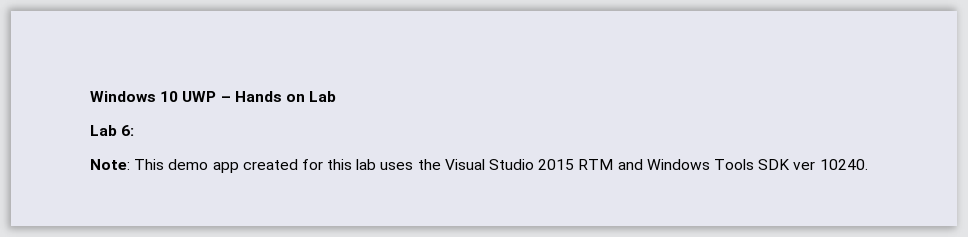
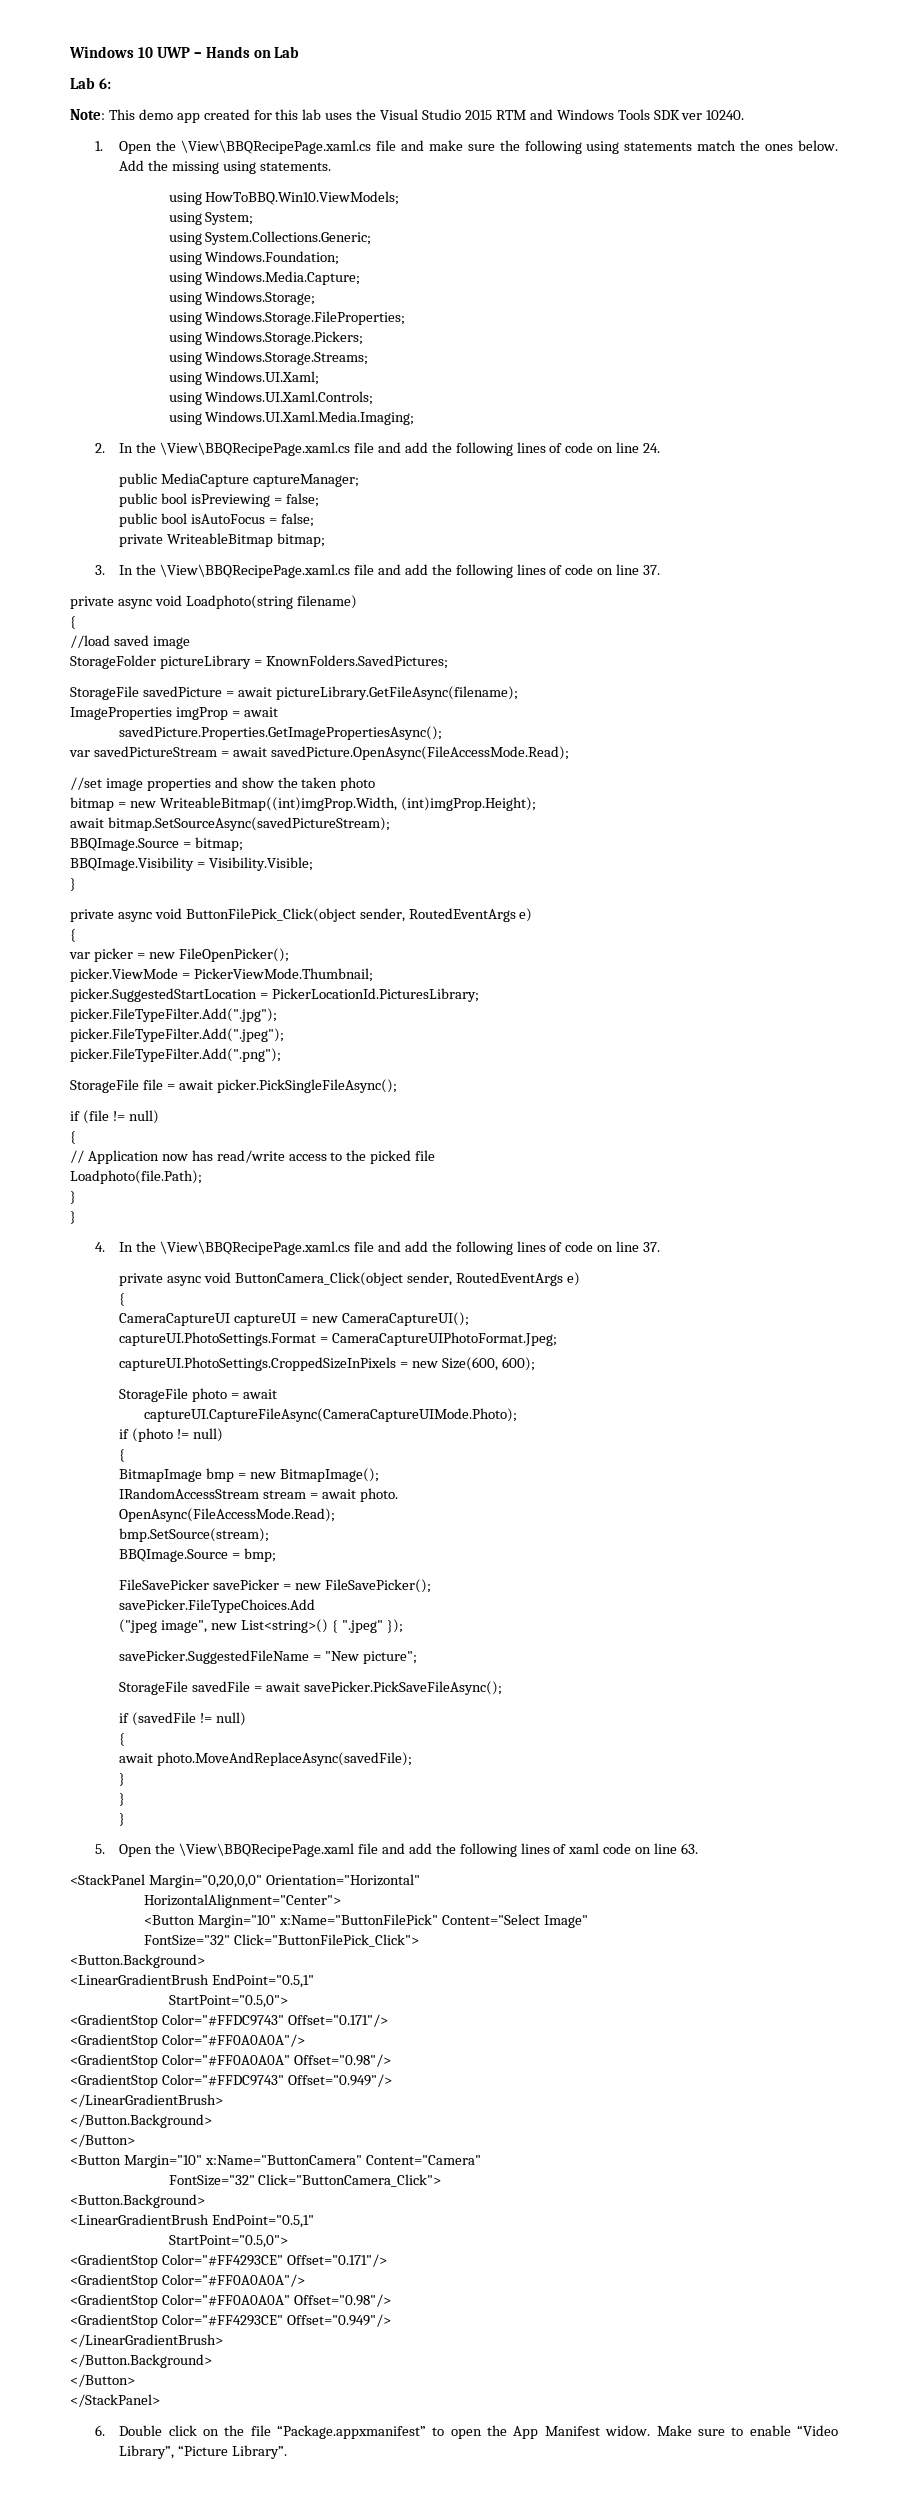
+ 1. Open the \View\BBQRecipePage.xaml.cs file and make sure the following using statements match the ones below. Add the missing using statements.
+ using HowToBBQ.Win10.ViewModels;
+ using System;
+ using System.Collections.Generic;
+ using Windows.Foundation;
+ using Windows.Media.Capture;
+ using Windows.Storage;
+ using Windows.Storage.FileProperties;
+ using Windows.Storage.Pickers;
+ using Windows.Storage.Streams;
+ using Windows.UI.Xaml;
+ using Windows.UI.Xaml.Controls;
+ using Windows.UI.Xaml.Media.Imaging;
+ 2. In the \View\BBQRecipePage.xaml.cs file and add the following lines of code on line 24.
+ public MediaCapture captureManager;
+ public bool isPreviewing = false;
+ public bool isAutoFocus = false;
+ private WriteableBitmap bitmap;
+ 3. In the \View\BBQRecipePage.xaml.cs file and add the following lines of code on line 37.
+ private async void Loadphoto(string filename)
+ {
+ //load saved image
+ StorageFolder pictureLibrary = KnownFolders.SavedPictures;
+ StorageFile savedPicture = await pictureLibrary.GetFileAsync(filename);
+ ImageProperties imgProp = await
+ savedPicture.Properties.GetImagePropertiesAsync();
+ var savedPictureStream = await savedPicture.OpenAsync(FileAccessMode.Read);
+ //set image properties and show the taken photo
+ bitmap = new WriteableBitmap((int)imgProp.Width, (int)imgProp.Height);
+ await bitmap.SetSourceAsync(savedPictureStream);
+ BBQImage.Source = bitmap;
+ BBQImage.Visibility = Visibility.Visible;
+ }
+ private async void ButtonFilePick_Click(object sender, RoutedEventArgs e)
+ {
+ var picker = new FileOpenPicker();
+ picker.ViewMode = PickerViewMode.Thumbnail;
+ picker.SuggestedStartLocation = PickerLocationId.PicturesLibrary;
+ picker.FileTypeFilter.Add(".jpg");
+ picker.FileTypeFilter.Add(".jpeg");
+ picker.FileTypeFilter.Add(".png");
+ StorageFile file = await picker.PickSingleFileAsync();
+ if (file != null)
+ {
+ // Application now has read/write access to the picked file
+ Loadphoto(file.Path);
+ }
+ }
+ 4. In the \View\BBQRecipePage.xaml.cs file and add the following lines of code on line 37.
+ private async void ButtonCamera_Click(object sender, RoutedEventArgs e)
+ {
+ CameraCaptureUI captureUI = new CameraCaptureUI();
+ captureUI.PhotoSettings.Format = CameraCaptureUIPhotoFormat.Jpeg;
+ captureUI.PhotoSettings.CroppedSizeInPixels = new Size(600, 600);
+ StorageFile photo = await
+ captureUI.CaptureFileAsync(CameraCaptureUIMode.Photo);
+ if (photo != null)
+ {
+ BitmapImage bmp = new BitmapImage();
+ IRandomAccessStream stream = await photo.
+ OpenAsync(FileAccessMode.Read);
+ bmp.SetSource(stream);
+ BBQImage.Source = bmp;
+ FileSavePicker savePicker = new FileSavePicker();
+ savePicker.FileTypeChoices.Add
+ ("jpeg image", new List<string>() { ".jpeg" });
+ savePicker.SuggestedFileName = "New picture";
+ StorageFile savedFile = await savePicker.PickSaveFileAsync();
+ if (savedFile != null)
+ {
+ await photo.MoveAndReplaceAsync(savedFile);
+ }
+ }
+ }
+ 5. Open the \View\BBQRecipePage.xaml file and add the following lines of xaml code on line 63.
+ <StackPanel Margin="0,20,0,0" Orientation="Horizontal"
+ HorizontalAlignment="Center">
+ <Button Margin="10" x:Name="ButtonFilePick" Content="Select Image"
+ FontSize="32" Click="ButtonFilePick_Click">
+ <Button.Background>
+ <LinearGradientBrush EndPoint="0.5,1"
+ StartPoint="0.5,0">
+ <GradientStop Color="#FFDC9743" Offset="0.171"/>
+ <GradientStop Color="#FF0A0A0A"/>
+ <GradientStop Color="#FF0A0A0A" Offset="0.98"/>
+ <GradientStop Color="#FFDC9743" Offset="0.949"/>
+ </LinearGradientBrush>
+ </Button.Background>
+ </Button>
+ <Button Margin="10" x:Name="ButtonCamera" Content="Camera"
+ FontSize="32" Click="ButtonCamera_Click">
+ <Button.Background>
+ <LinearGradientBrush EndPoint="0.5,1"
+ StartPoint="0.5,0">
+ <GradientStop Color="#FF4293CE" Offset="0.171"/>
+ <GradientStop Color="#FF0A0A0A"/>
+ <GradientStop Color="#FF0A0A0A" Offset="0.98"/>
+ <GradientStop Color="#FF4293CE" Offset="0.949"/>
+ </LinearGradientBrush>
+ </Button.Background>
+ </Button>
+ </StackPanel>
+ 6. Double click on the file “Package.appxmanifest” to open the App Manifest widow. Make sure to enable “Video Library”, “Picture Library”.

